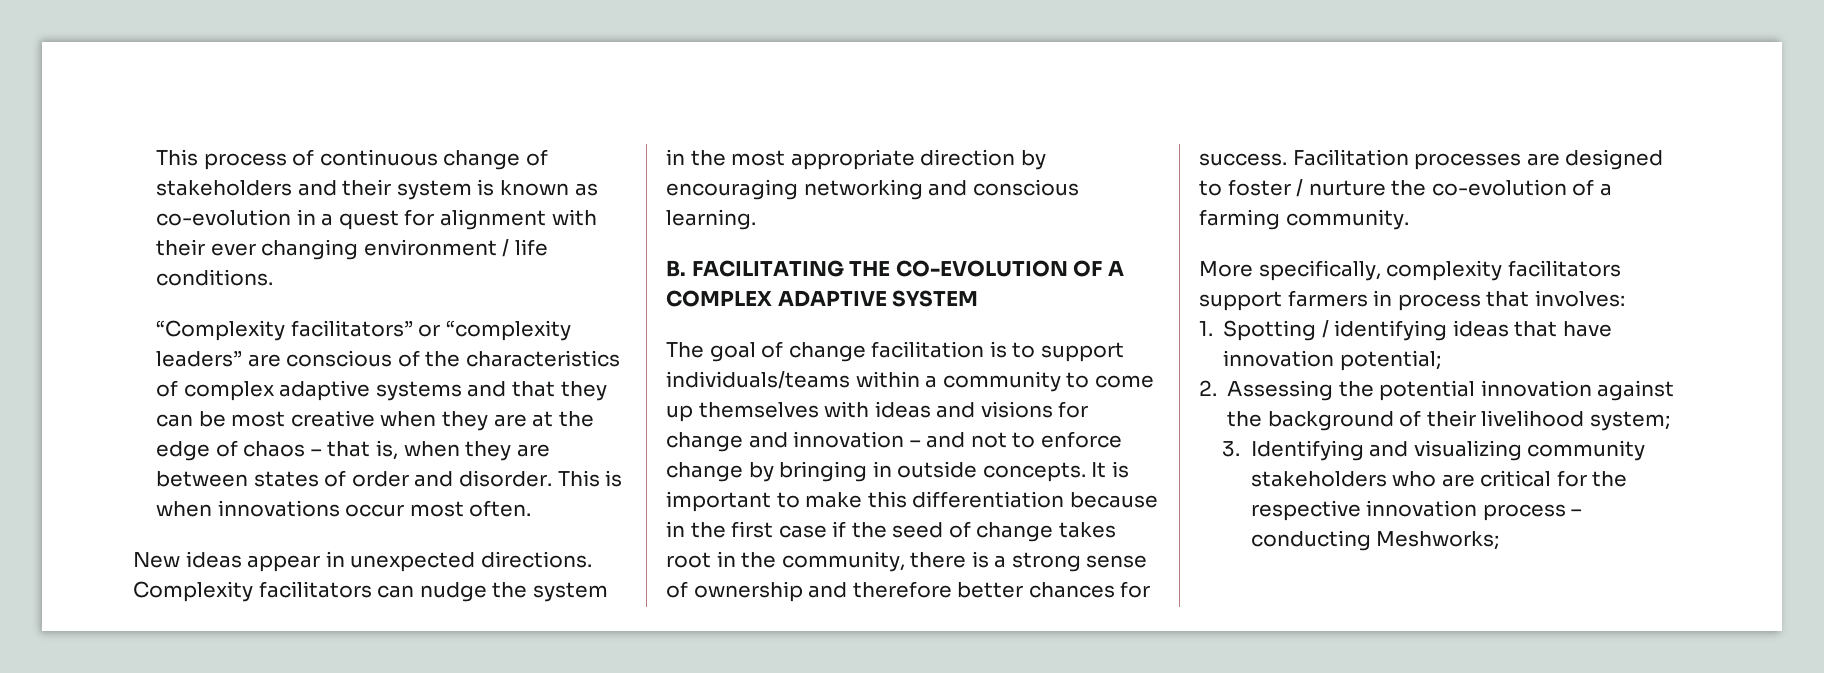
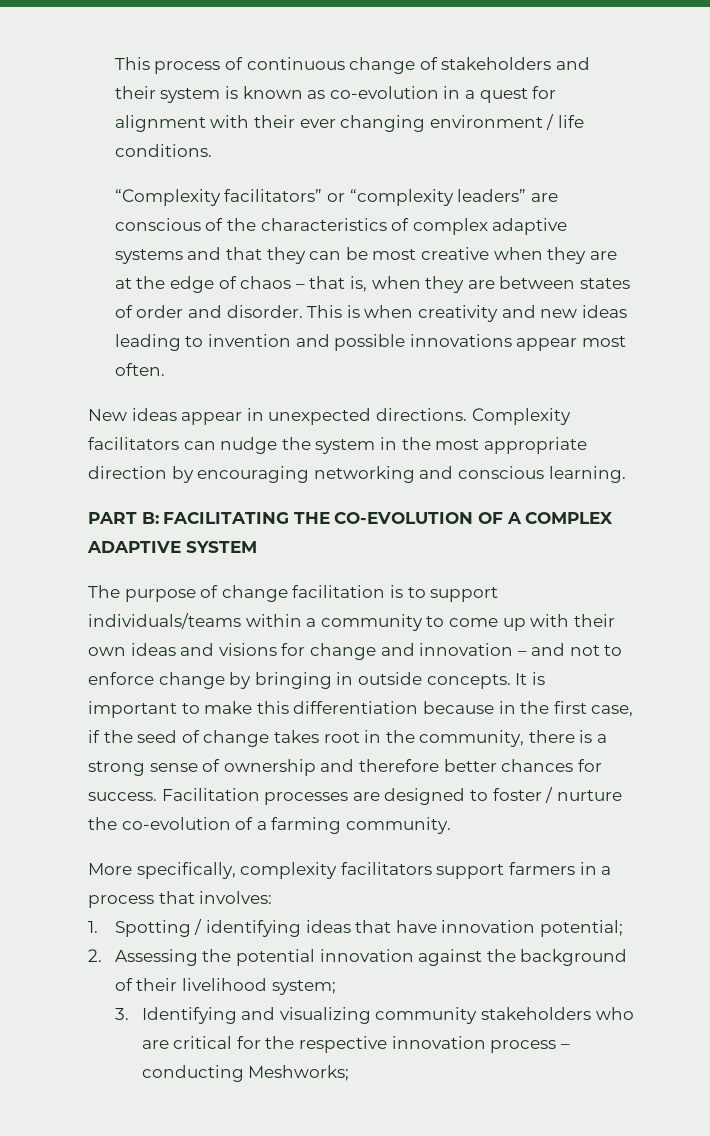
- This is when innovations occur most often.
+ This is when creativity and new ideas leading to invention and possible innovations appear most often.
- B. FACILITATING THE CO-EVOLUTION OF A COMPLEX ADAPTIVE SYSTEM
+ PART B: FACILITATING THE CO-EVOLUTION OF A COMPLEX ADAPTIVE SYSTEM
- The goal of change facilitation is to support individuals/teams within a community to come up themselves with ideas and visions for change and innovation – and not to enforce change by bringing in outside concepts.
+ The purpose of change facilitation is to support individuals/teams within a community to come up with their own ideas and visions for change and innovation – and not to enforce change by bringing in outside concepts.
- It is important to make this differentiation because in the first case if the seed of change takes root in the community, there is a strong sense of ownership and therefore better chances for success.
+ It is important to make this differentiation because in the first case, if the seed of change takes root in the community, there is a strong sense of ownership and therefore better chances for success.
- More specifically, complexity facilitators support farmers in process that involves:
+ More specifically, complexity facilitators support farmers in a process that involves:

